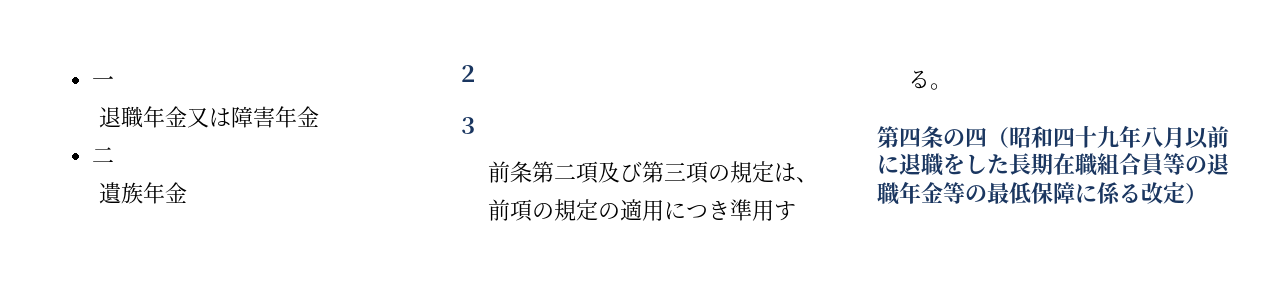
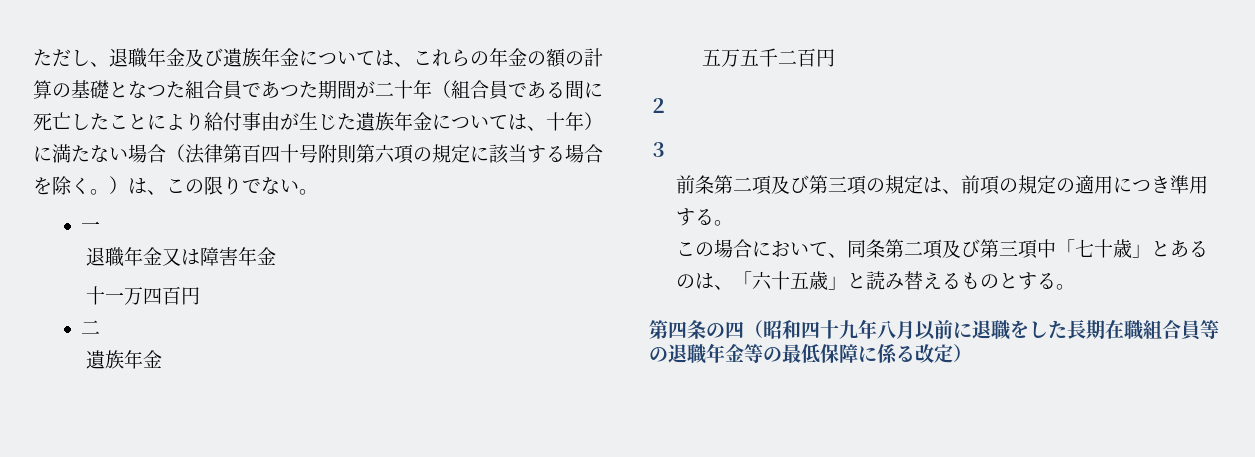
+ ただし、退職年金及び遺族年金については、これらの年金の額の計算の基礎となつた組合員であつた期間が二十年（組合員である間に死亡したことにより給付事由が生じた遺族年金については、十年）に満たない場合（法律第百四十号附則第六項の規定に該当する場合を除く。）は、この限りでない。
+ 十一万四百円
+ 五万五千二百円
+ この場合において、同条第二項及び第三項中「七十歳」とあるのは、「六十五歳」と読み替えるものとする。

